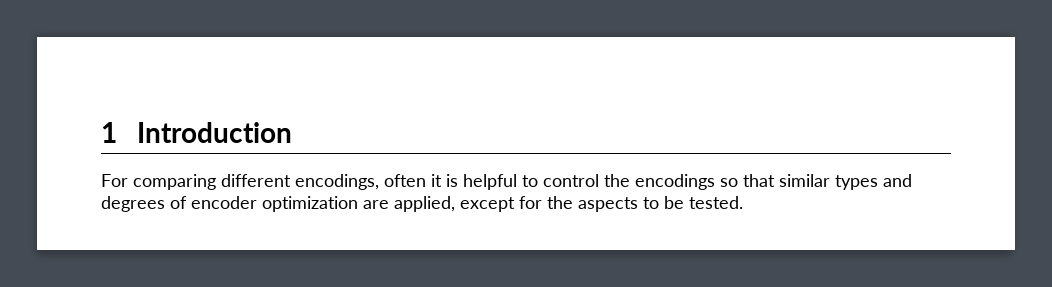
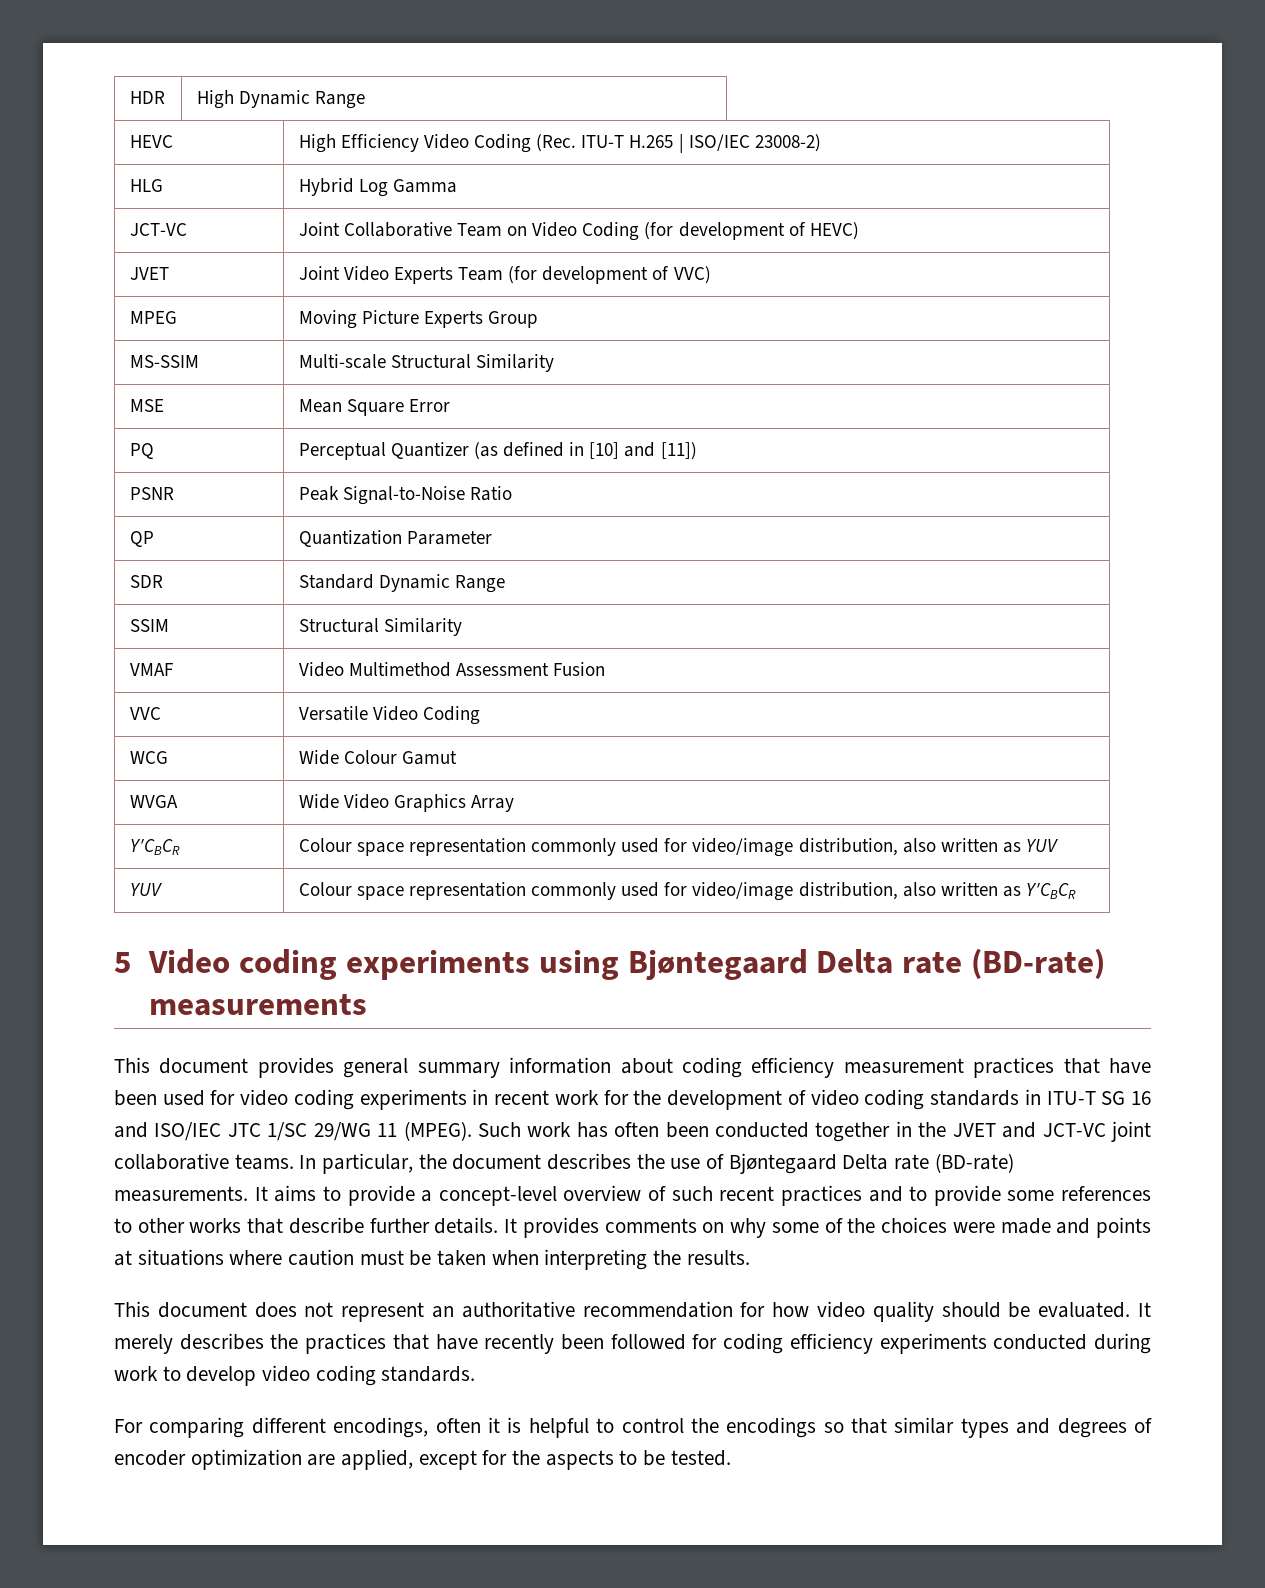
- 1 Introduction
+ HDR | High Dynamic Range
+ HEVC | High Efficiency Video Coding (Rec. ITU-T H.265 | ISO/IEC 23008-2)
+ HLG | Hybrid Log Gamma
+ JCT-VC | Joint Collaborative Team on Video Coding (for development of HEVC)
+ JVET | Joint Video Experts Team (for development of VVC)
+ MPEG | Moving Picture Experts Group
+ MS-SSIM | Multi-scale Structural Similarity
+ MSE | Mean Square Error
+ PQ | Perceptual Quantizer (as defined in [10] and [11])
+ PSNR | Peak Signal-to-Noise Ratio
+ QP | Quantization Parameter
+ SDR | Standard Dynamic Range
+ SSIM | Structural Similarity
+ VMAF | Video Multimethod Assessment Fusion
+ VVC | Versatile Video Coding
+ WCG | Wide Colour Gamut
+ WVGA | Wide Video Graphics Array
+ Y′CBCR | Colour space representation commonly used for video/image distribution, also written as YUV
+ YUV | Colour space representation commonly used for video/image distribution, also written as Y′CBCR
+ 5 Video coding experiments using Bjøntegaard Delta rate (BD-rate) measurements
+ This document provides general summary information about coding efficiency measurement practices that have been used for video coding experiments in recent work for the development of video coding standards in ITU-T SG 16 and ISO/IEC JTC 1/SC 29/WG 11 (MPEG). Such work has often been conducted together in the JVET and JCT-VC joint collaborative teams. In particular, the document describes the use of Bjøntegaard Delta rate (BD-rate) measurements. It aims to provide a concept-level overview of such recent practices and to provide some references to other works that describe further details. It provides comments on why some of the choices were made and points at situations where caution must be taken when interpreting the results.
+ This document does not represent an authoritative recommendation for how video quality should be evaluated. It merely describes the practices that have recently been followed for coding efficiency experiments conducted during work to develop video coding standards.

